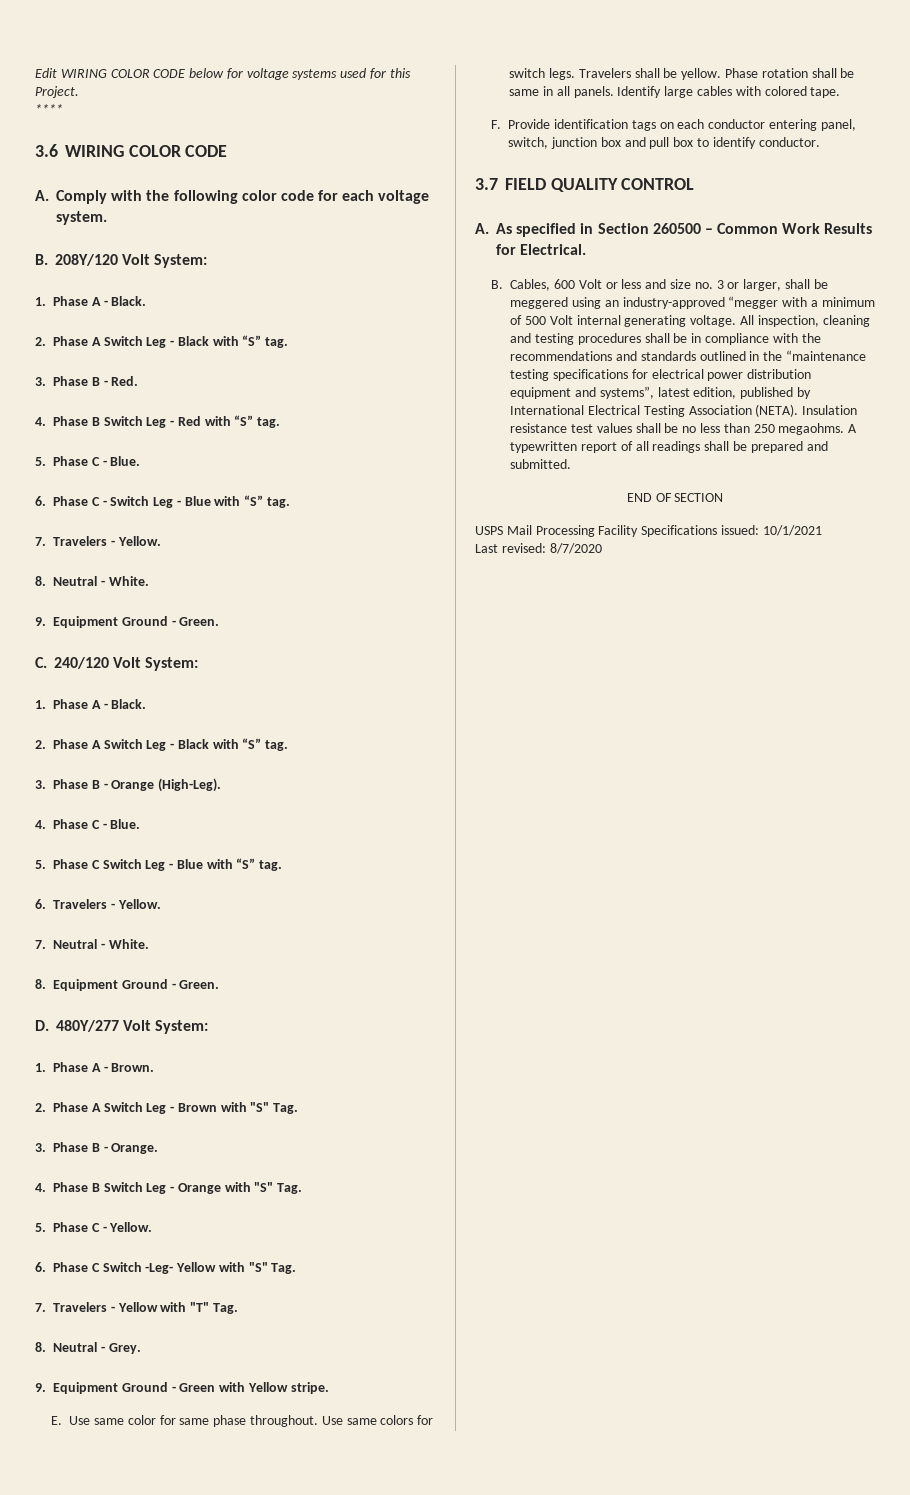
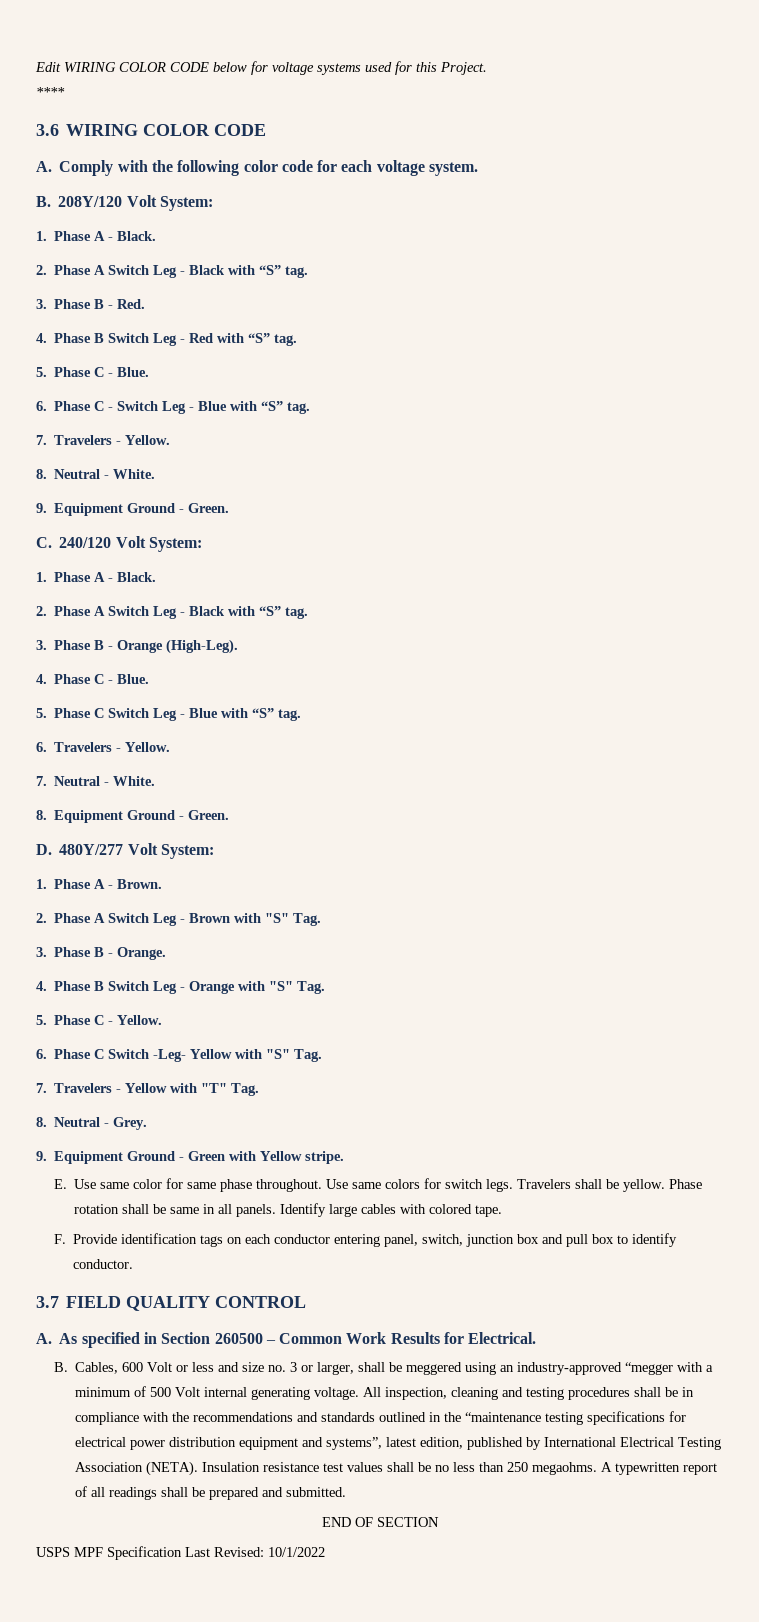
- USPS Mail Processing Facility Specifications issued: 10/1/2021
- Last revised: 8/7/2020
+ USPS MPF Specification Last Revised: 10/1/2022

